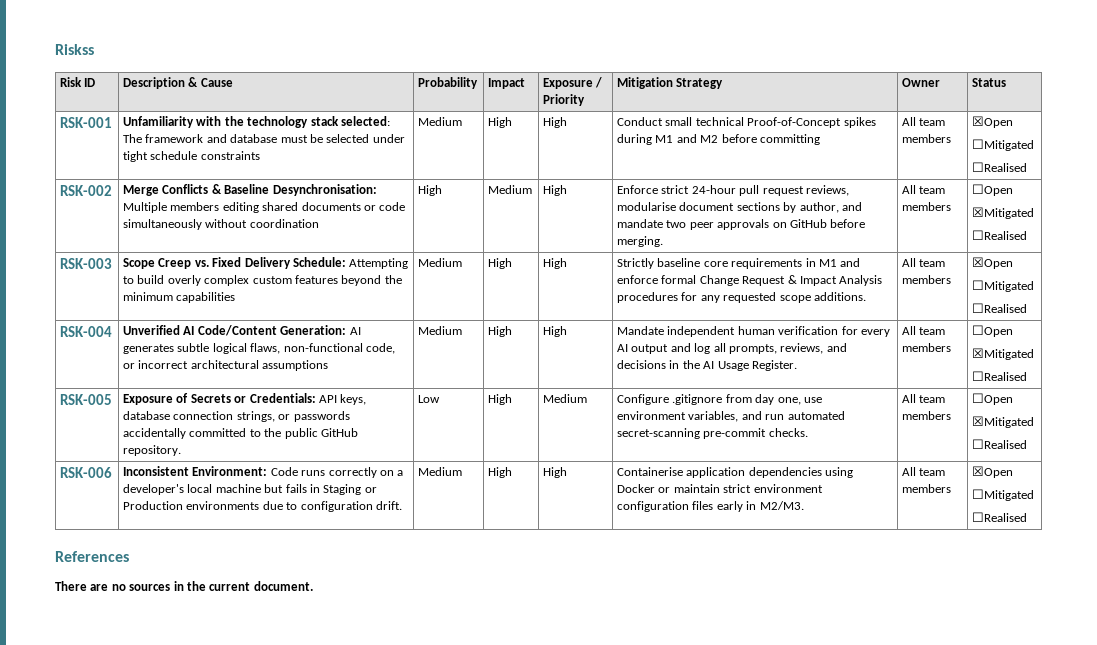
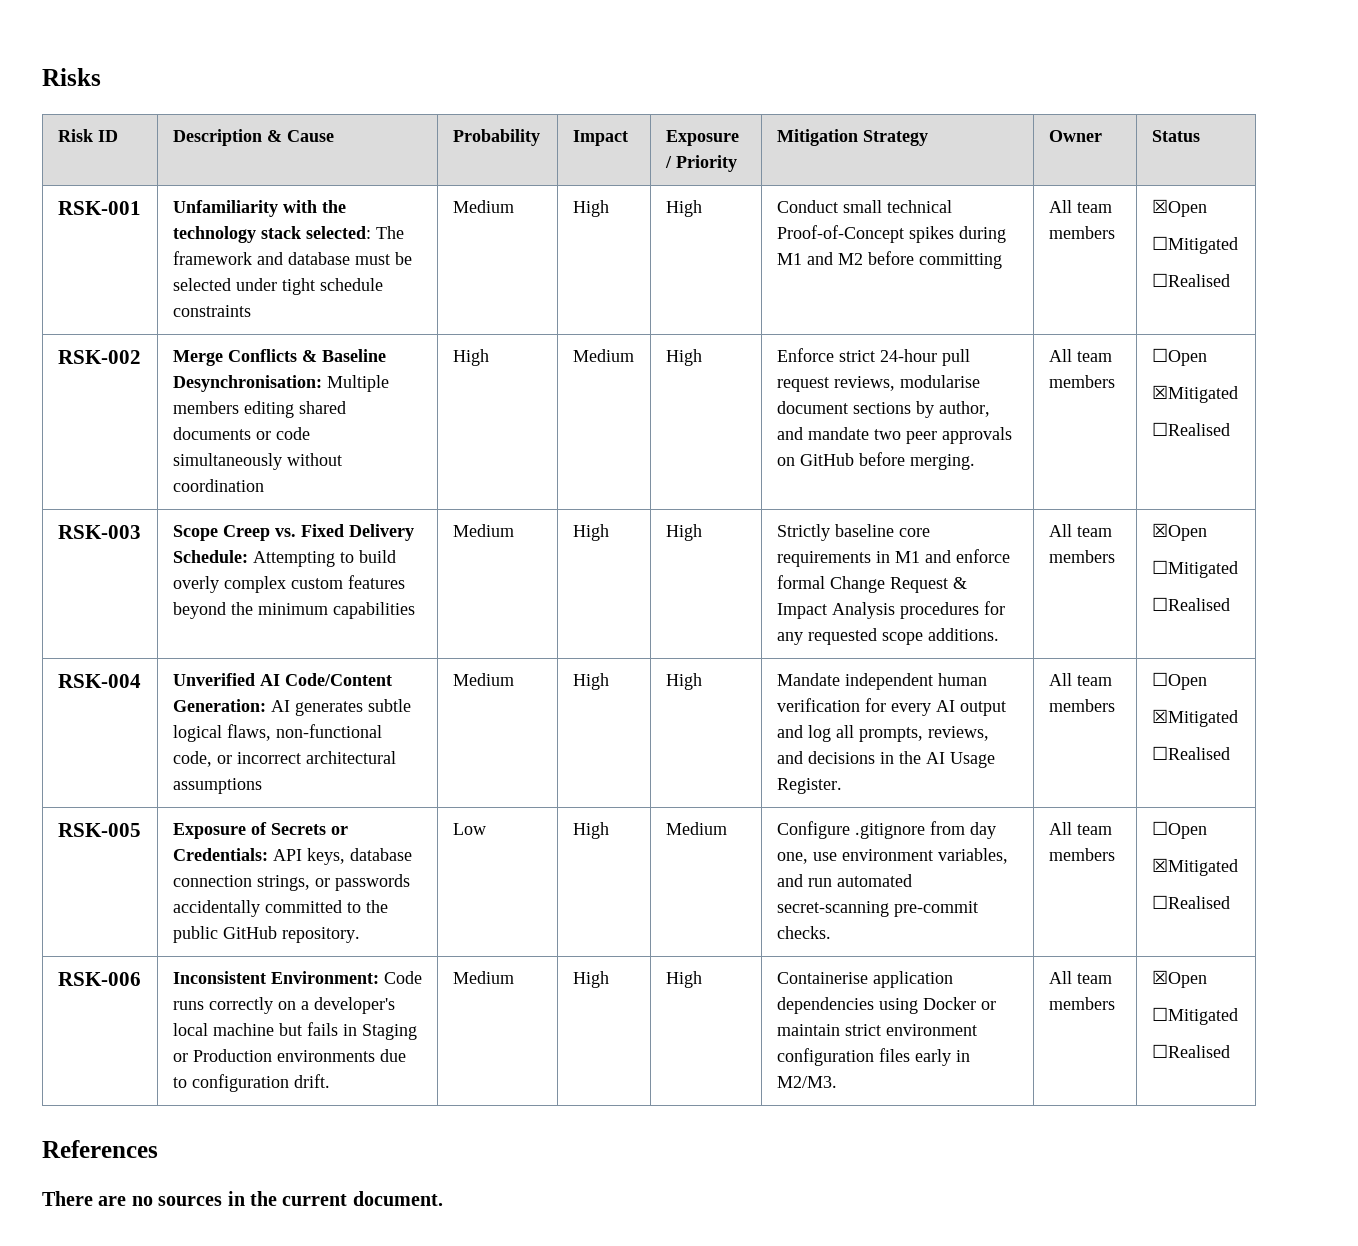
- Riskss
+ Risks

